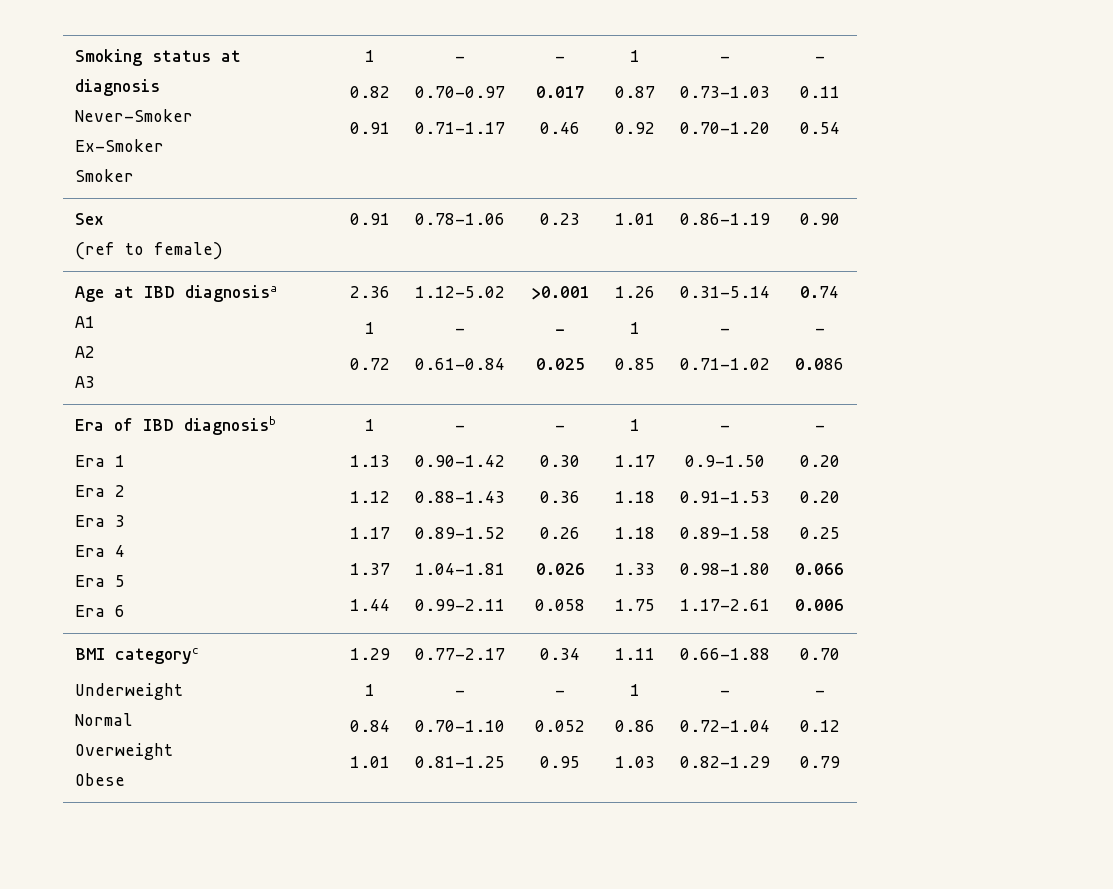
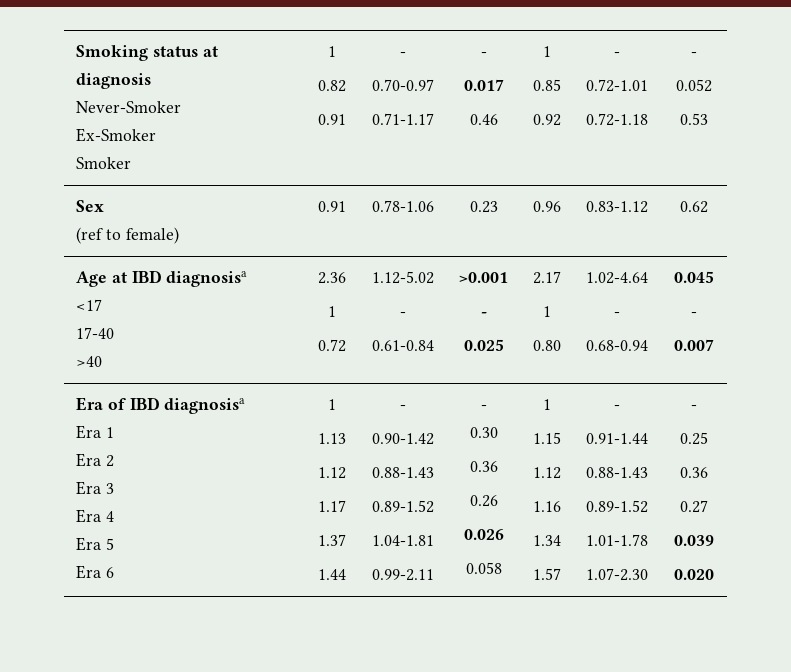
  Smoking status at diagnosis
  Never-Smoker
  Ex-Smoker
  Smoker | 1
  0.82
  0.91 | -
  0.70-0.97
  0.71-1.17 | -
  0.017
  0.46 | 1
- 0.87
+ 0.85
  0.92 | -
- 0.73-1.03
- 0.70-1.20 | -
- 0.11
- 0.54
+ 0.72-1.01
+ 0.72-1.18 | -
+ 0.052
+ 0.53
  Sex
- (ref to female) | 0.91 | 0.78-1.06 | 0.23 | 1.01 | 0.86-1.19 | 0.90
+ (ref to female) | 0.91 | 0.78-1.06 | 0.23 | 0.96 | 0.83-1.12 | 0.62
  Age at IBD diagnosisa
- A1
- A2
- A3 | 2.36
+ <17
+ 17-40
+ >40 | 2.36
  1
  0.72 | 1.12-5.02
  -
  0.61-0.84 | >0.001
  -
- 0.025 | 1.26
+ 0.025 | 2.17
  1
- 0.85 | 0.31-5.14
+ 0.80 | 1.02-4.64
  -
- 0.71-1.02 | 0.74
+ 0.68-0.94 | 0.045
  -
- 0.086
+ 0.007
- Era of IBD diagnosisb
+ Era of IBD diagnosisa
  0.058 | 1
- 1.17
- 1.18
- 1.18
- 1.33
- 1.75 | -
- 0.9-1.50
- 0.91-1.53
- 0.89-1.58
- 0.98-1.80
- 1.17-2.61 | -
- 0.20
- 0.20
+ 1.15
+ 1.12
+ 1.16
+ 1.34
+ 1.57 | -
+ 0.91-1.44
+ 0.88-1.43
+ 0.89-1.52
+ 1.01-1.78
+ 1.07-2.30 | -
  0.25
- 0.066
- 0.006
- BMI categoryc
- Underweight
- Normal
- Overweight
- Obese | 1.29
- 1
- 0.84
- 1.01 | 0.77-2.17
- -
- 0.70-1.10
- 0.81-1.25 | 0.34
- -
- 0.052
- 0.95 | 1.11
- 1
- 0.86
- 1.03 | 0.66-1.88
- -
- 0.72-1.04
- 0.82-1.29 | 0.70
- -
- 0.12
- 0.79
+ 0.36
+ 0.27
+ 0.039
+ 0.020

